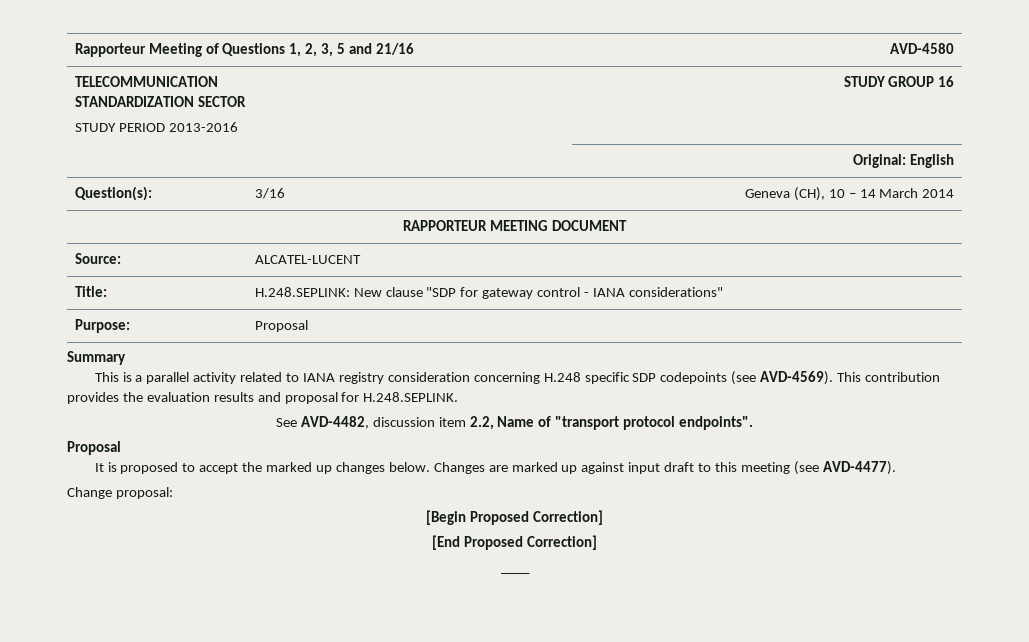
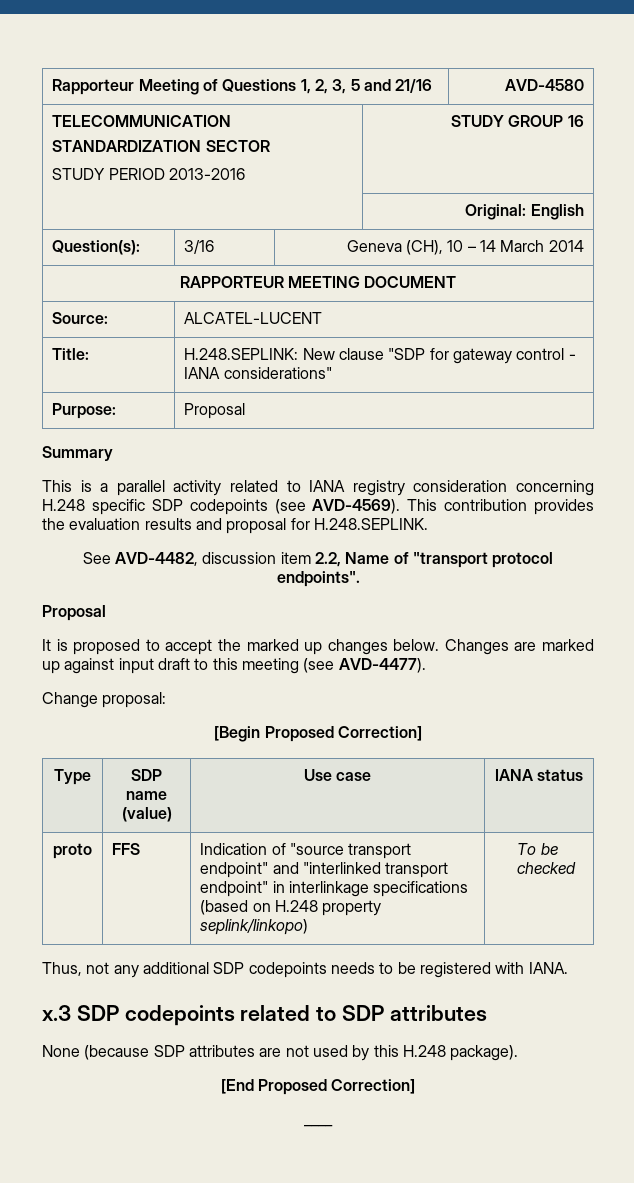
+ Type | SDP name (value) | Use case | IANA status
+ proto | FFS | Indication of "source transport endpoint" and "interlinked transport endpoint" in interlinkage specifications (based on H.248 property seplink/linkopo) | To be checked
+ Thus, not any additional SDP codepoints needs to be registered with IANA.
+ x.3 SDP codepoints related to SDP attributes
+ None (because SDP attributes are not used by this H.248 package).

